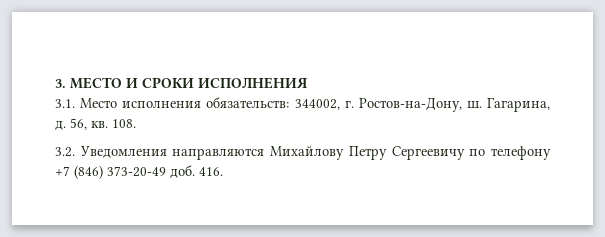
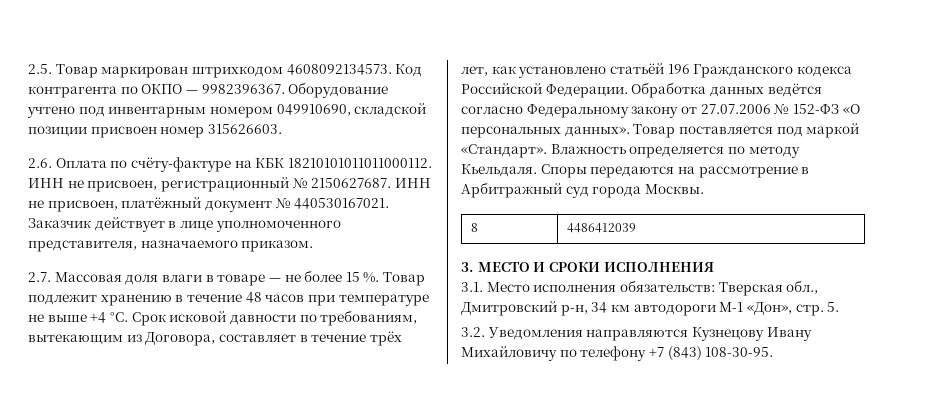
+ 2.5. Товар маркирован штрихкодом 4608092134573. Код контрагента по ОКПО — 9982396367. Оборудование учтено под инвентарным номером 049910690, складской позиции присвоен номер 315626603.
+ 2.6. Оплата по счёту-фактуре на КБК 18210101011011000112. ИНН не присвоен, регистрационный № 2150627687. ИНН не присвоен, платёжный документ № 440530167021. Заказчик действует в лице уполномоченного представителя, назначаемого приказом.
+ 2.7. Массовая доля влаги в товаре — не более 15 %. Товар подлежит хранению в течение 48 часов при температуре не выше +4 °C. Срок исковой давности по требованиям, вытекающим из Договора, составляет в течение трёх лет, как установлено статьёй 196 Гражданского кодекса Российской Федерации. Обработка данных ведётся согласно Федеральному закону от 27.07.2006 № 152-ФЗ «О персональных данных». Товар поставляется под маркой «Стандарт». Влажность определяется по методу Кьельдаля. Споры передаются на рассмотрение в Арбитражный суд города Москвы.
+ 8 | 4486412039
- 3.1. Место исполнения обязательств: 344002, г. Ростов-на-Дону, ш. Гагарина, д. 56, кв. 108.
- 3.2. Уведомления направляются Михайлову Петру Сергеевичу по телефону +7 (846) 373-20-49 доб. 416.
+ 3.1. Место исполнения обязательств: Тверская обл., Дмитровский р-н, 34 км автодороги М-1 «Дон», стр. 5.
+ 3.2. Уведомления направляются Кузнецову Ивану Михайловичу по телефону +7 (843) 108-30-95.

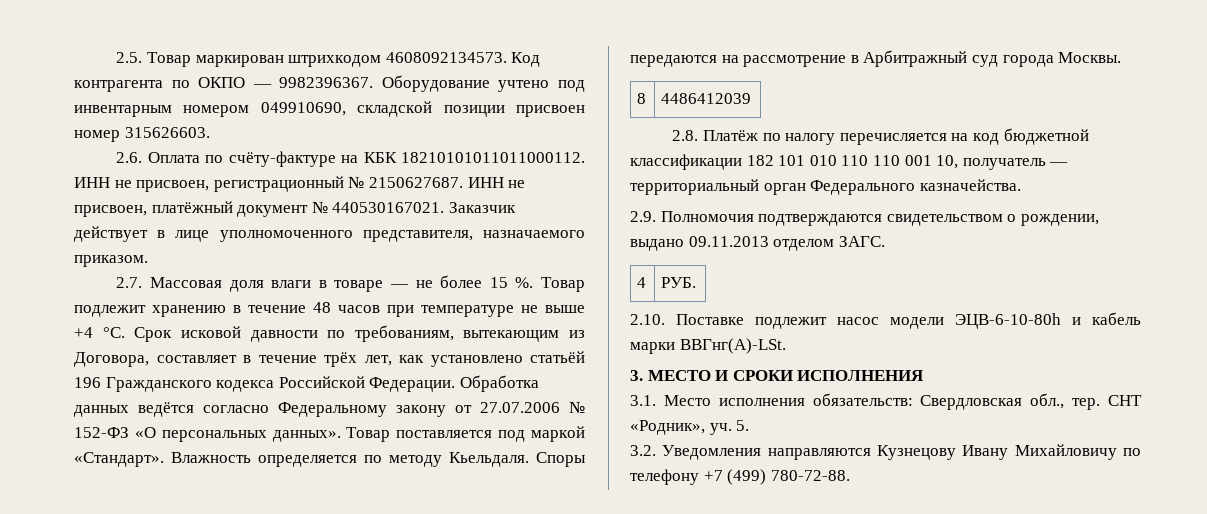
+ 2.8. Платёж по налогу перечисляется на код бюджетной классификации 182 101 010 110 110 001 10, получатель — территориальный орган Федерального казначейства.
+ 2.9. Полномочия подтверждаются свидетельством о рождении, выдано 09.11.2013 отделом ЗАГС.
+ 4 | РУБ.
+ 2.10. Поставке подлежит насос модели ЭЦВ-6-10-80h и кабель марки ВВГнг(А)-LSt.
- 3.1. Место исполнения обязательств: Тверская обл., Дмитровский р-н, 34 км автодороги М-1 «Дон», стр. 5.
+ 3.1. Место исполнения обязательств: Свердловская обл., тер. СНТ «Родник», уч. 5.
- 3.2. Уведомления направляются Кузнецову Ивану Михайловичу по телефону +7 (843) 108-30-95.
+ 3.2. Уведомления направляются Кузнецову Ивану Михайловичу по телефону +7 (499) 780-72-88.

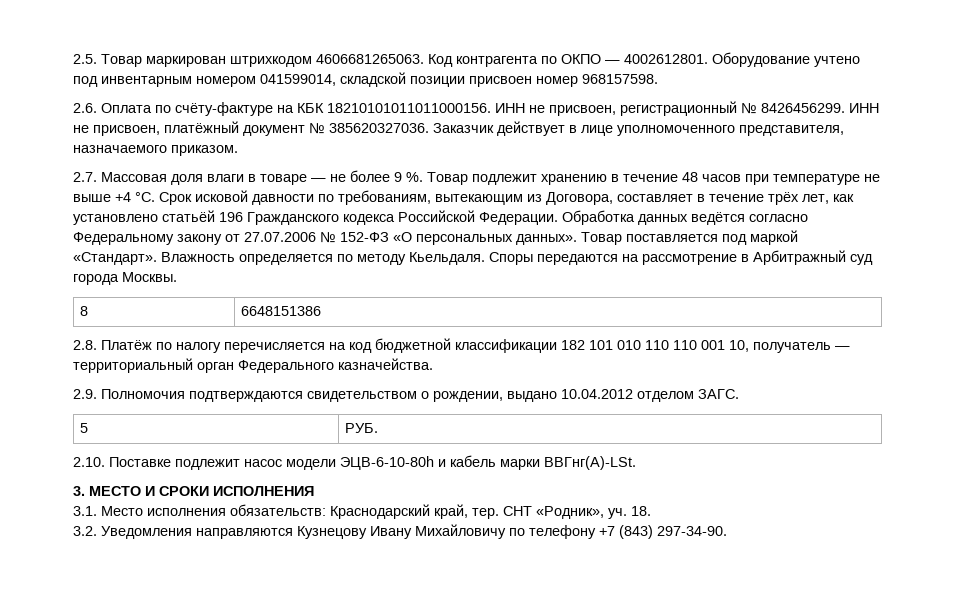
- 2.5. Товар маркирован штрихкодом 4608092134573.
+ 2.5. Товар маркирован штрихкодом 4606681265063.
- Код контрагента по ОКПО — 9982396367.
+ Код контрагента по ОКПО — 4002612801.
- Оборудование учтено под инвентарным номером 049910690, складской позиции присвоен номер 315626603.
+ Оборудование учтено под инвентарным номером 041599014, складской позиции присвоен номер 968157598.
- 2.6. Оплата по счёту-фактуре на КБК 18210101011011000112.
+ 2.6. Оплата по счёту-фактуре на КБК 18210101011011000156.
- ИНН не присвоен, регистрационный № 2150627687.
+ ИНН не присвоен, регистрационный № 8426456299.
- ИНН не присвоен, платёжный документ № 440530167021.
+ ИНН не присвоен, платёжный документ № 385620327036.
- 2.7. Массовая доля влаги в товаре — не более 15 %.
+ 2.7. Массовая доля влаги в товаре — не более 9 %.
- 8 | 4486412039
+ 8 | 6648151386
- 2.9. Полномочия подтверждаются свидетельством о рождении, выдано 09.11.2013 отделом ЗАГС.
+ 2.9. Полномочия подтверждаются свидетельством о рождении, выдано 10.04.2012 отделом ЗАГС.
- 4 | РУБ.
+ 5 | РУБ.
- 3.1. Место исполнения обязательств: Свердловская обл., тер.
+ 3.1. Место исполнения обязательств: Краснодарский край, тер.
- 5.
+ 18.
- 3.2. Уведомления направляются Кузнецову Ивану Михайловичу по телефону +7 (499) 780-72-88.
+ 3.2. Уведомления направляются Кузнецову Ивану Михайловичу по телефону +7 (843) 297-34-90.

